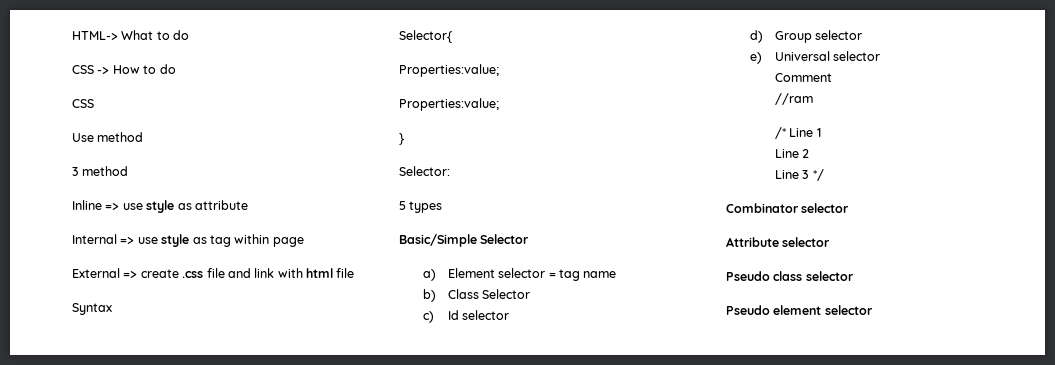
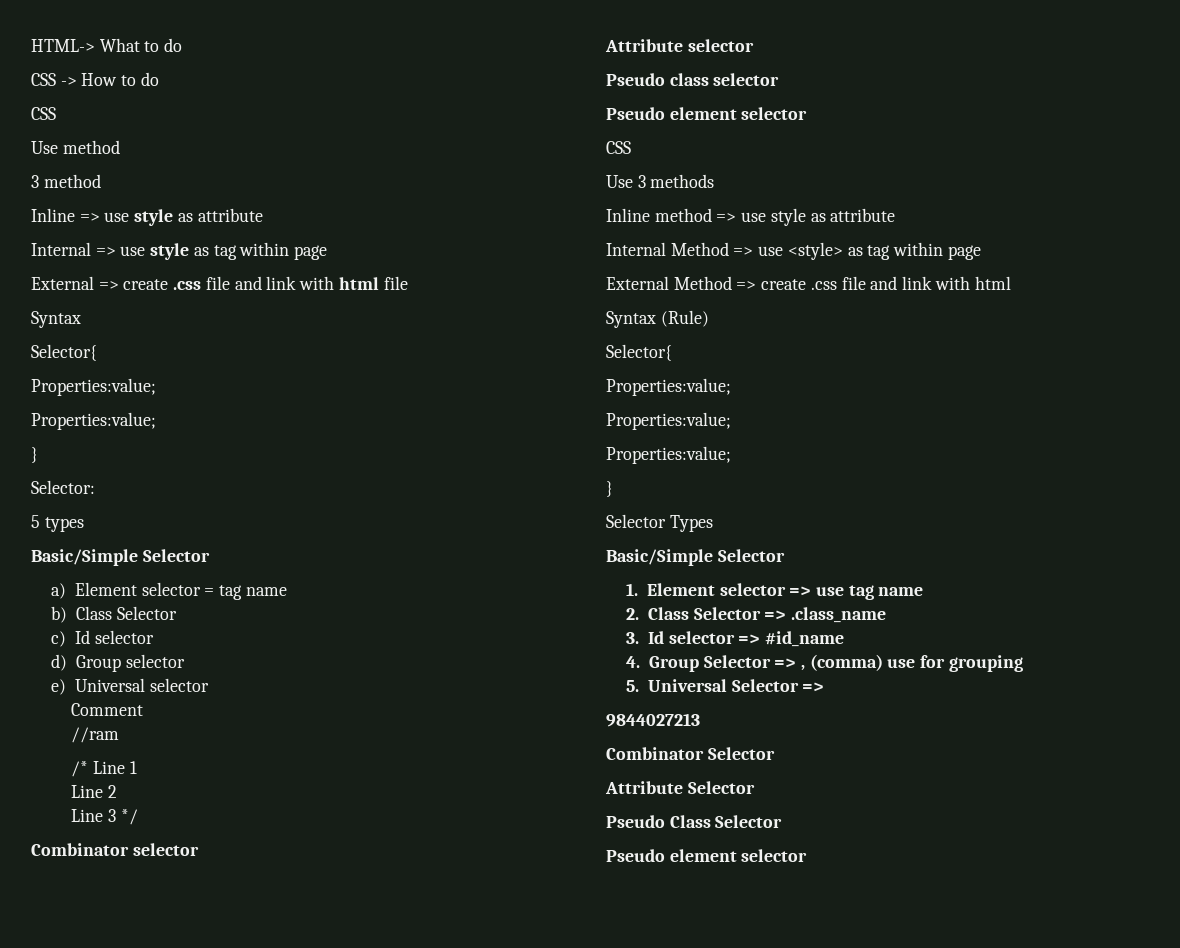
  Pseudo class selector
+ Pseudo element selector
+ CSS
+ Use 3 methods
+ Inline method => use style as attribute
+ Internal Method => use <style> as tag within page
+ External Method => create .css file and link with html
+ Syntax (Rule)
+ Selector{
+ Properties:value;
+ Properties:value;
+ Properties:value;
+ }
+ Selector Types
+ Basic/Simple Selector
+ 1. Element selector => use tag name
+ 2. Class Selector => .class_name
+ 3. Id selector => #id_name
+ 4. Group Selector => , (comma) use for grouping
+ 5. Universal Selector =>
+ 9844027213
+ Combinator Selector
+ Attribute Selector
+ Pseudo Class Selector

